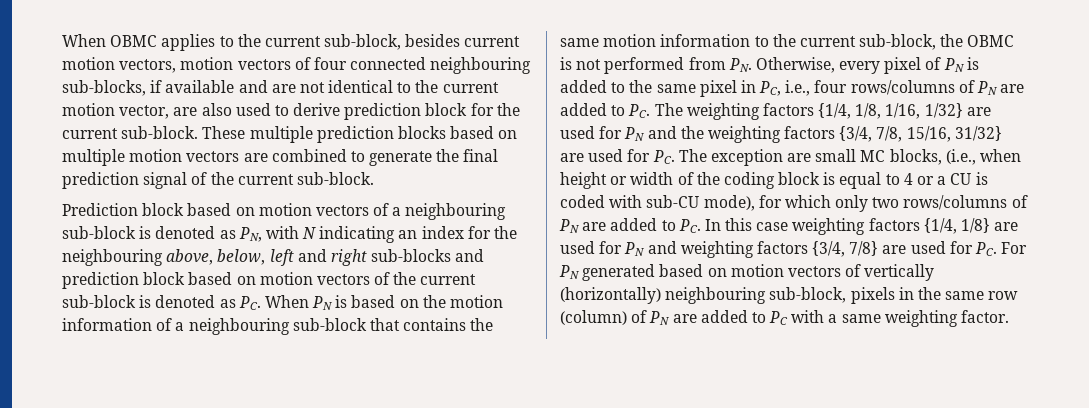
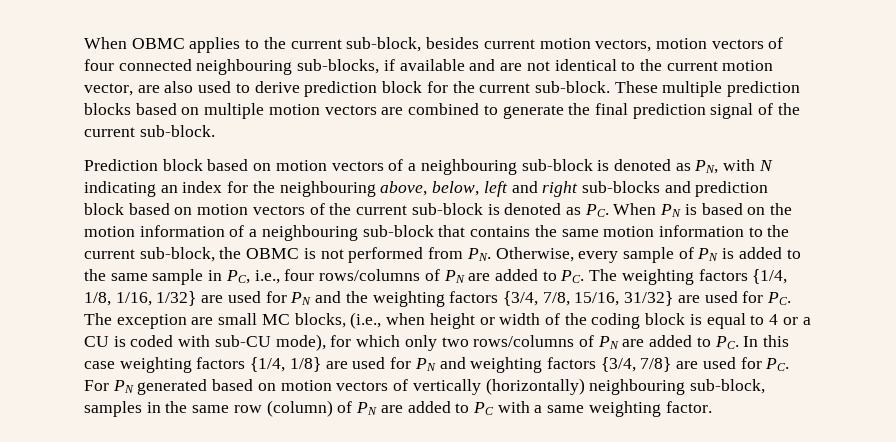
- Prediction block based on motion vectors of a neighbouring sub-block is denoted as PN, with N indicating an index for the neighbouring above, below, left and right sub-blocks and prediction block based on motion vectors of the current sub-block is denoted as PC. When PN is based on the motion information of a neighbouring sub-block that contains the same motion information to the current sub-block, the OBMC is not performed from PN. Otherwise, every pixel of PN is added to the same pixel in PC, i.e., four rows/columns of PN are added to PC. The weighting factors {1/4, 1/8, 1/16, 1/32} are used for PN and the weighting factors {3/4, 7/8, 15/16, 31/32} are used for PC. The exception are small MC blocks, (i.e., when height or width of the coding block is equal to 4 or a CU is coded with sub-CU mode), for which only two rows/columns of PN are added to PC. In this case weighting factors {1/4, 1/8} are used for PN and weighting factors {3/4, 7/8} are used for PC. For PN generated based on motion vectors of vertically (horizontally) neighbouring sub-block, pixels in the same row (column) of PN are added to PC with a same weighting factor.
+ Prediction block based on motion vectors of a neighbouring sub-block is denoted as PN, with N indicating an index for the neighbouring above, below, left and right sub-blocks and prediction block based on motion vectors of the current sub-block is denoted as PC. When PN is based on the motion information of a neighbouring sub-block that contains the same motion information to the current sub-block, the OBMC is not performed from PN. Otherwise, every sample of PN is added to the same sample in PC, i.e., four rows/columns of PN are added to PC. The weighting factors {1/4, 1/8, 1/16, 1/32} are used for PN and the weighting factors {3/4, 7/8, 15/16, 31/32} are used for PC. The exception are small MC blocks, (i.e., when height or width of the coding block is equal to 4 or a CU is coded with sub-CU mode), for which only two rows/columns of PN are added to PC. In this case weighting factors {1/4, 1/8} are used for PN and weighting factors {3/4, 7/8} are used for PC. For PN generated based on motion vectors of vertically (horizontally) neighbouring sub-block, samples in the same row (column) of PN are added to PC with a same weighting factor.

